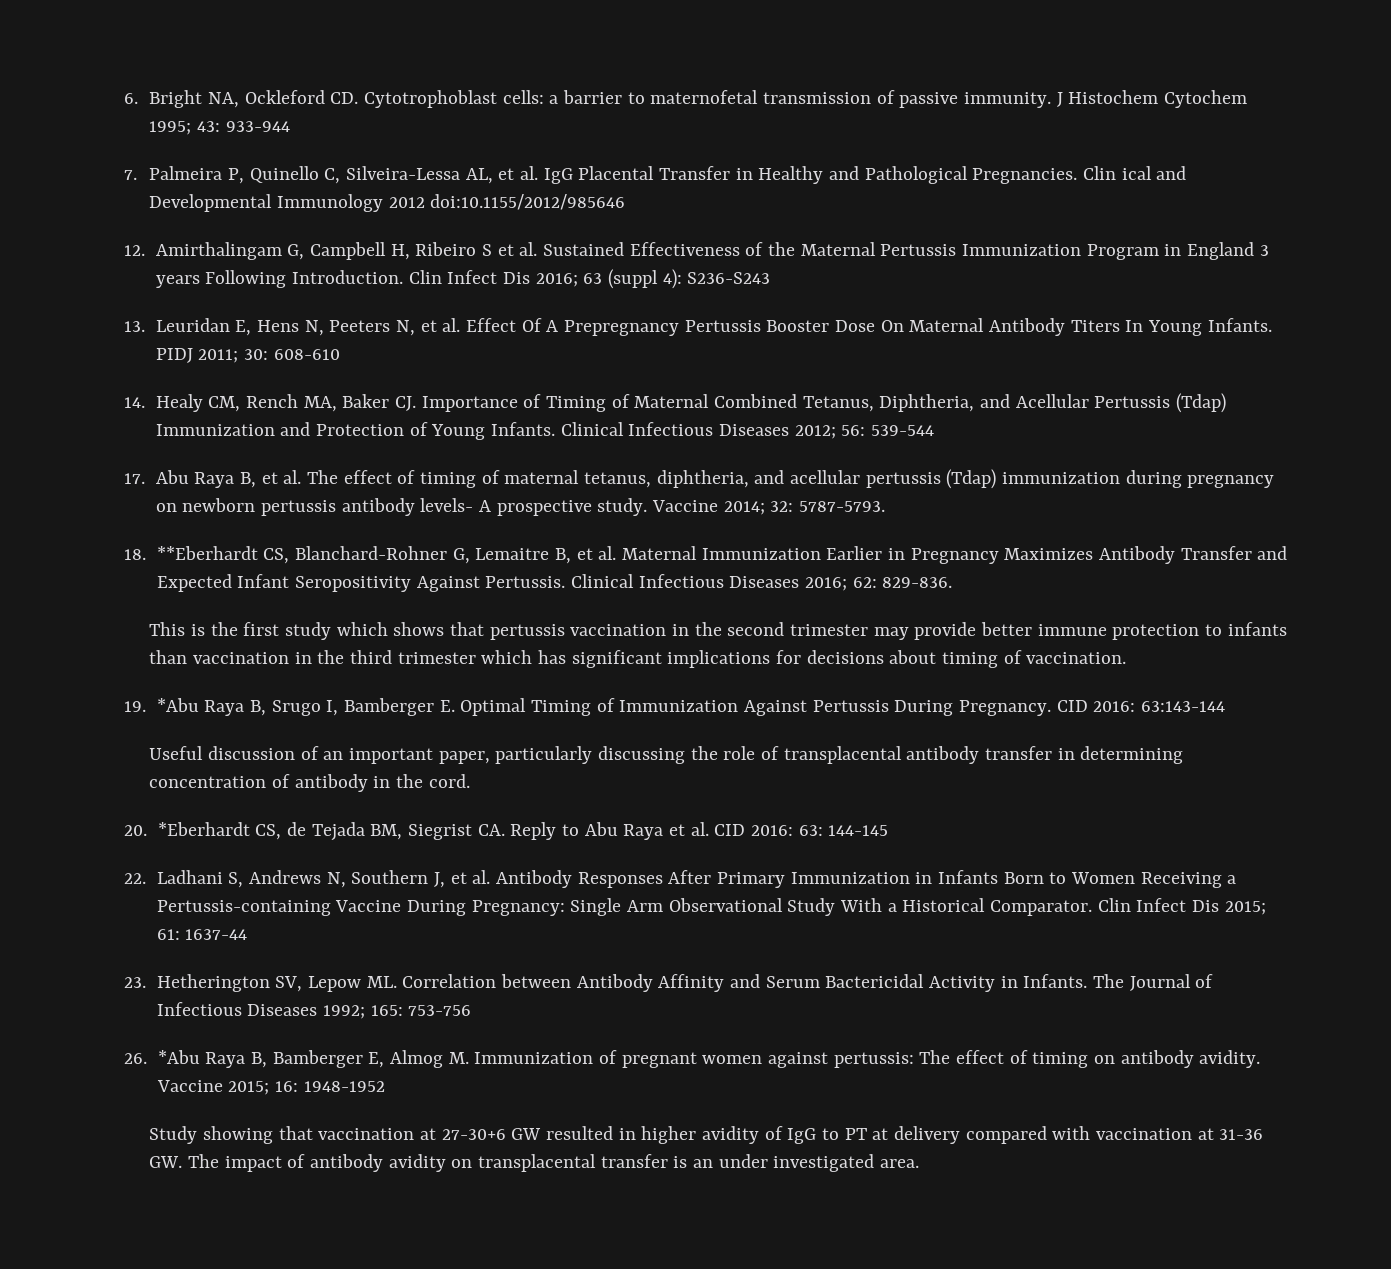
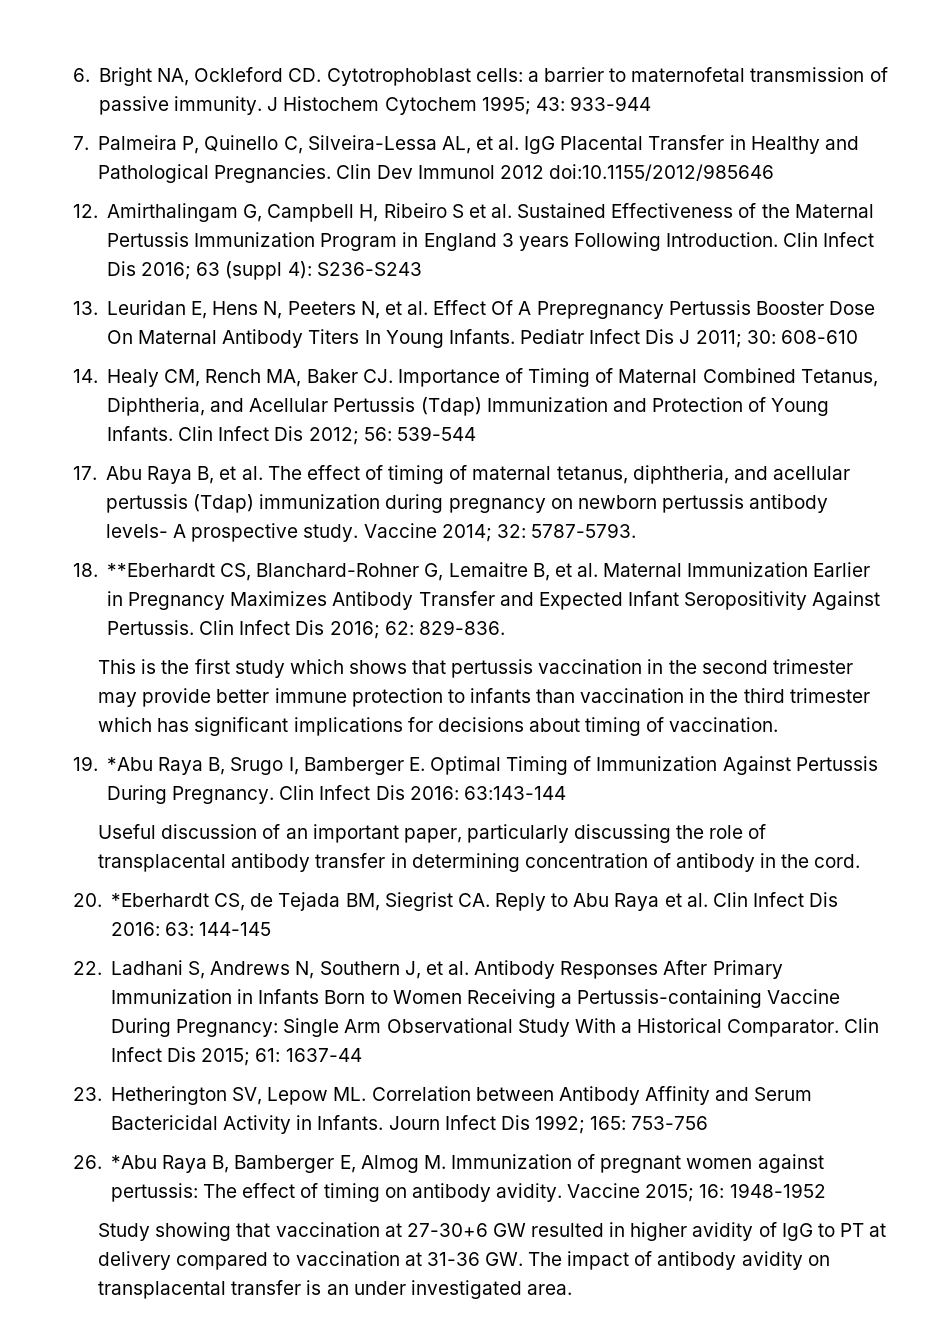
- Clin ical and Developmental Immunology 2012 doi:10.1155/2012/985646
+ Clin Dev Immunol 2012 doi:10.1155/2012/985646
- PIDJ 2011; 30: 608-610
+ Pediatr Infect Dis J 2011; 30: 608-610
- Clinical Infectious Diseases 2012; 56: 539-544
+ Clin Infect Dis 2012; 56: 539-544
- Clinical Infectious Diseases 2016; 62: 829-836.
+ Clin Infect Dis 2016; 62: 829-836.
- CID 2016: 63:143-144
+ Clin Infect Dis 2016: 63:143-144
- 20. *Eberhardt CS, de Tejada BM, Siegrist CA. Reply to Abu Raya et al. CID 2016: 63: 144-145
+ 20. *Eberhardt CS, de Tejada BM, Siegrist CA. Reply to Abu Raya et al. Clin Infect Dis 2016: 63: 144-145
- The Journal of Infectious Diseases 1992; 165: 753-756
+ Journ Infect Dis 1992; 165: 753-756
- Study showing that vaccination at 27-30+6 GW resulted in higher avidity of IgG to PT at delivery compared with vaccination at 31-36 GW. The impact of antibody avidity on transplacental transfer is an under investigated area.
+ Study showing that vaccination at 27-30+6 GW resulted in higher avidity of IgG to PT at delivery compared to vaccination at 31-36 GW. The impact of antibody avidity on transplacental transfer is an under investigated area.

